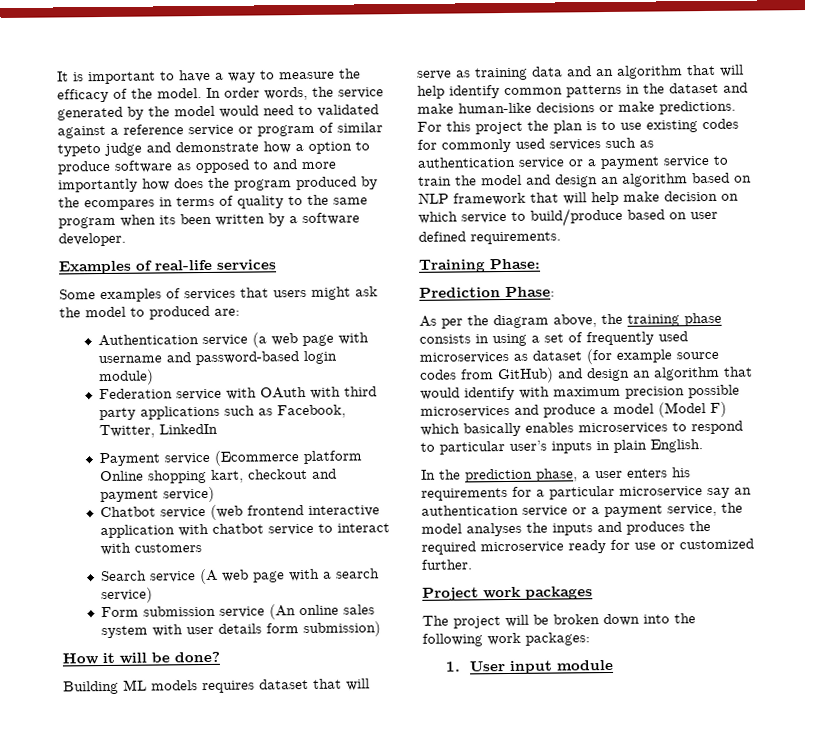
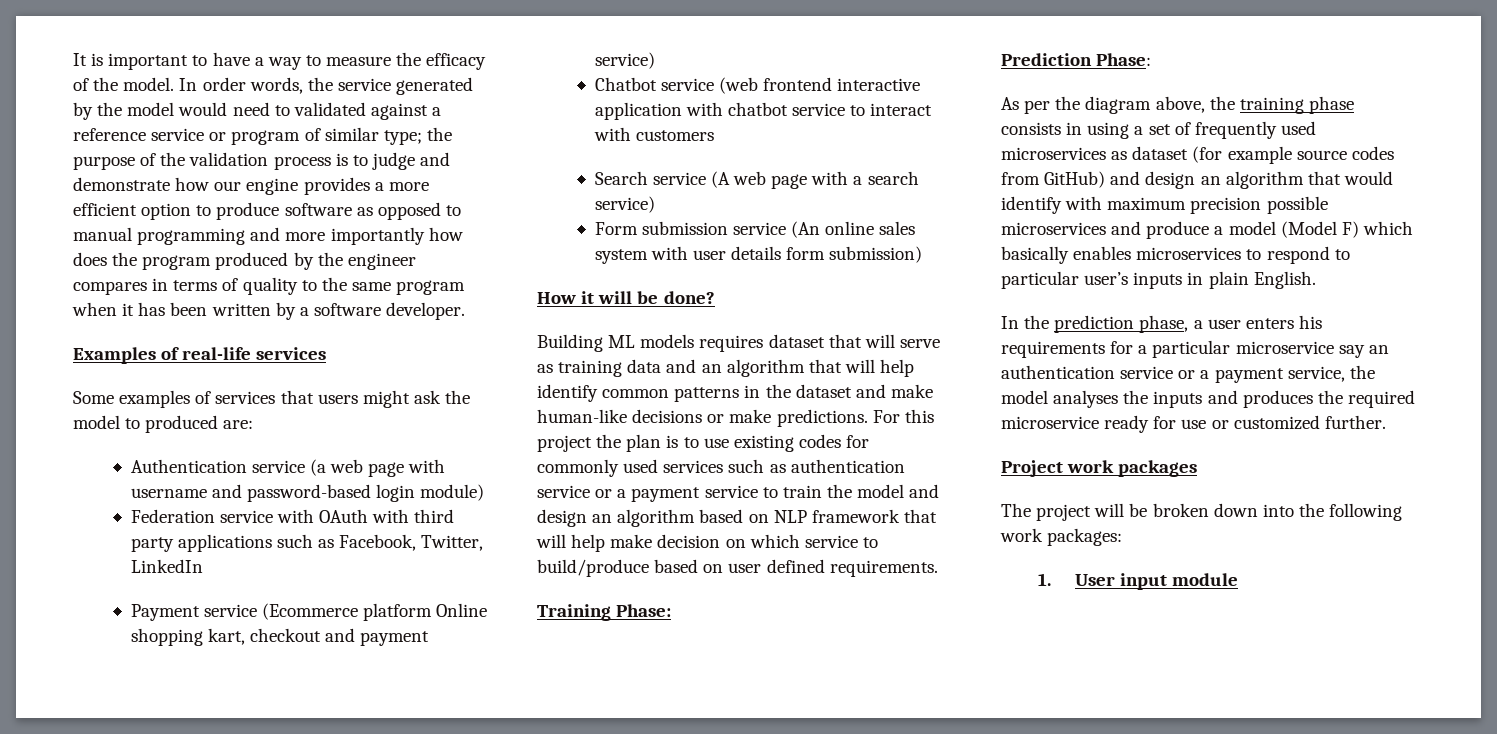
- In order words, the service generated by the model would need to validated against a reference service or program of similar typeto judge and demonstrate how a option to produce software as opposed to and more importantly how does the program produced by the ecompares in terms of quality to the same program when its been written by a software developer.
+ In order words, the service generated by the model would need to validated against a reference service or program of similar type; the purpose of the validation process is to judge and demonstrate how our engine provides a more efficient option to produce software as opposed to manual programming and more importantly how does the program produced by the engineer compares in terms of quality to the same program when it has been written by a software developer.

